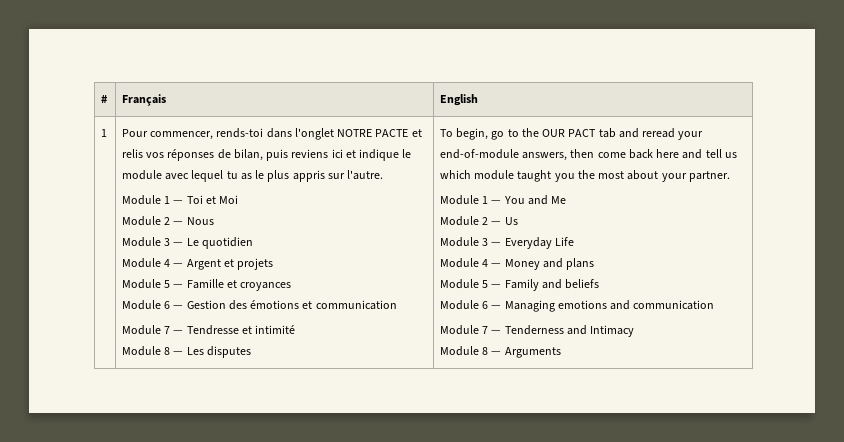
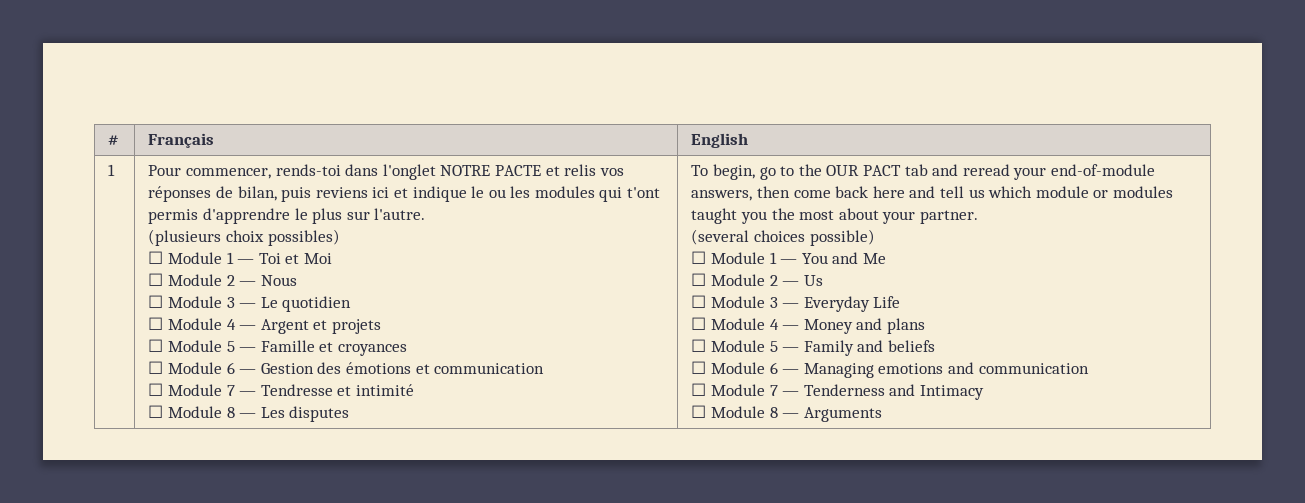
- Pour commencer, rends-toi dans l'onglet NOTRE PACTE et relis vos réponses de bilan, puis reviens ici et indique le module avec lequel tu as le plus appris sur l'autre.
+ Pour commencer, rends-toi dans l'onglet NOTRE PACTE et relis vos réponses de bilan, puis reviens ici et indique le ou les modules qui t'ont permis d'apprendre le plus sur l'autre.
- Module 1 — Toi et Moi
+ (plusieurs choix possibles)
+ ☐ Module 1 — Toi et Moi
- Module 2 — Nous
+ ☐ Module 2 — Nous
- Module 3 — Le quotidien
+ ☐ Module 3 — Le quotidien
- Module 4 — Argent et projets
+ ☐ Module 4 — Argent et projets
- Module 5 — Famille et croyances
+ ☐ Module 5 — Famille et croyances
- Module 6 — Gestion des émotions et communication
+ ☐ Module 6 — Gestion des émotions et communication
- Module 7 — Tendresse et intimité
+ ☐ Module 7 — Tendresse et intimité
- Module 8 — Les disputes
+ ☐ Module 8 — Les disputes
- To begin, go to the OUR PACT tab and reread your end-of-module answers, then come back here and tell us which module taught you the most about your partner.
+ To begin, go to the OUR PACT tab and reread your end-of-module answers, then come back here and tell us which module or modules taught you the most about your partner.
- Module 1 — You and Me
+ (several choices possible)
+ ☐ Module 1 — You and Me
- Module 2 — Us
+ ☐ Module 2 — Us
- Module 3 — Everyday Life
+ ☐ Module 3 — Everyday Life
- Module 4 — Money and plans
+ ☐ Module 4 — Money and plans
- Module 5 — Family and beliefs
+ ☐ Module 5 — Family and beliefs
- Module 6 — Managing emotions and communication
+ ☐ Module 6 — Managing emotions and communication
- Module 7 — Tenderness and Intimacy
+ ☐ Module 7 — Tenderness and Intimacy
- Module 8 — Arguments
+ ☐ Module 8 — Arguments

